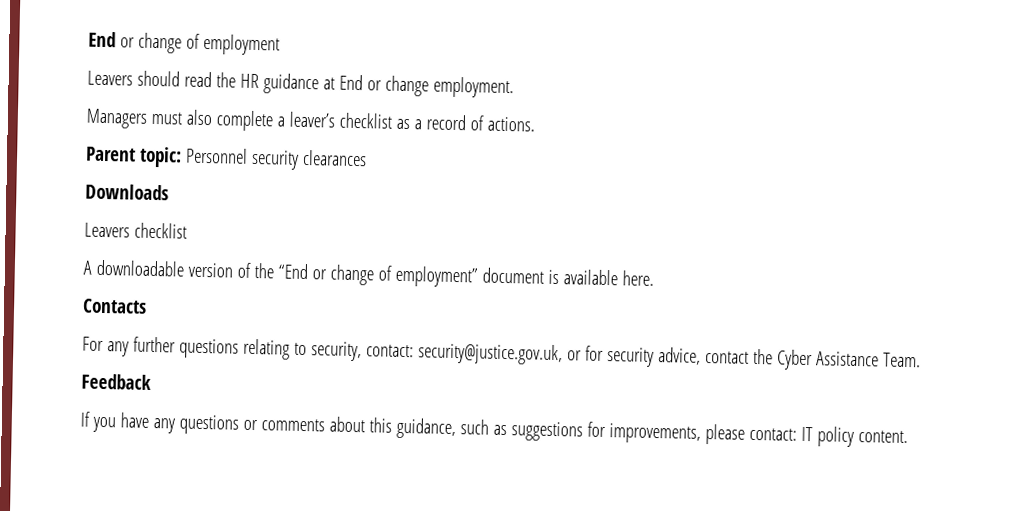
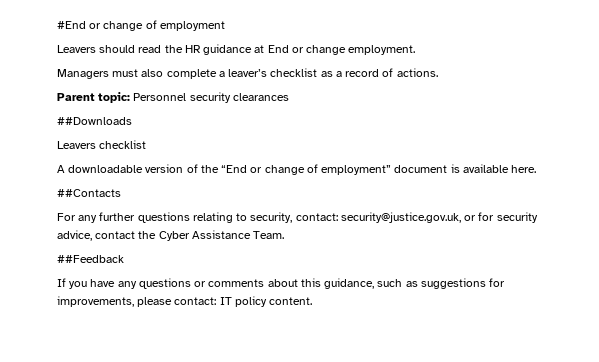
- End or change of employment
+ #End or change of employment
- Downloads
+ ##Downloads
- Contacts
+ ##Contacts
- Feedback
+ ##Feedback

